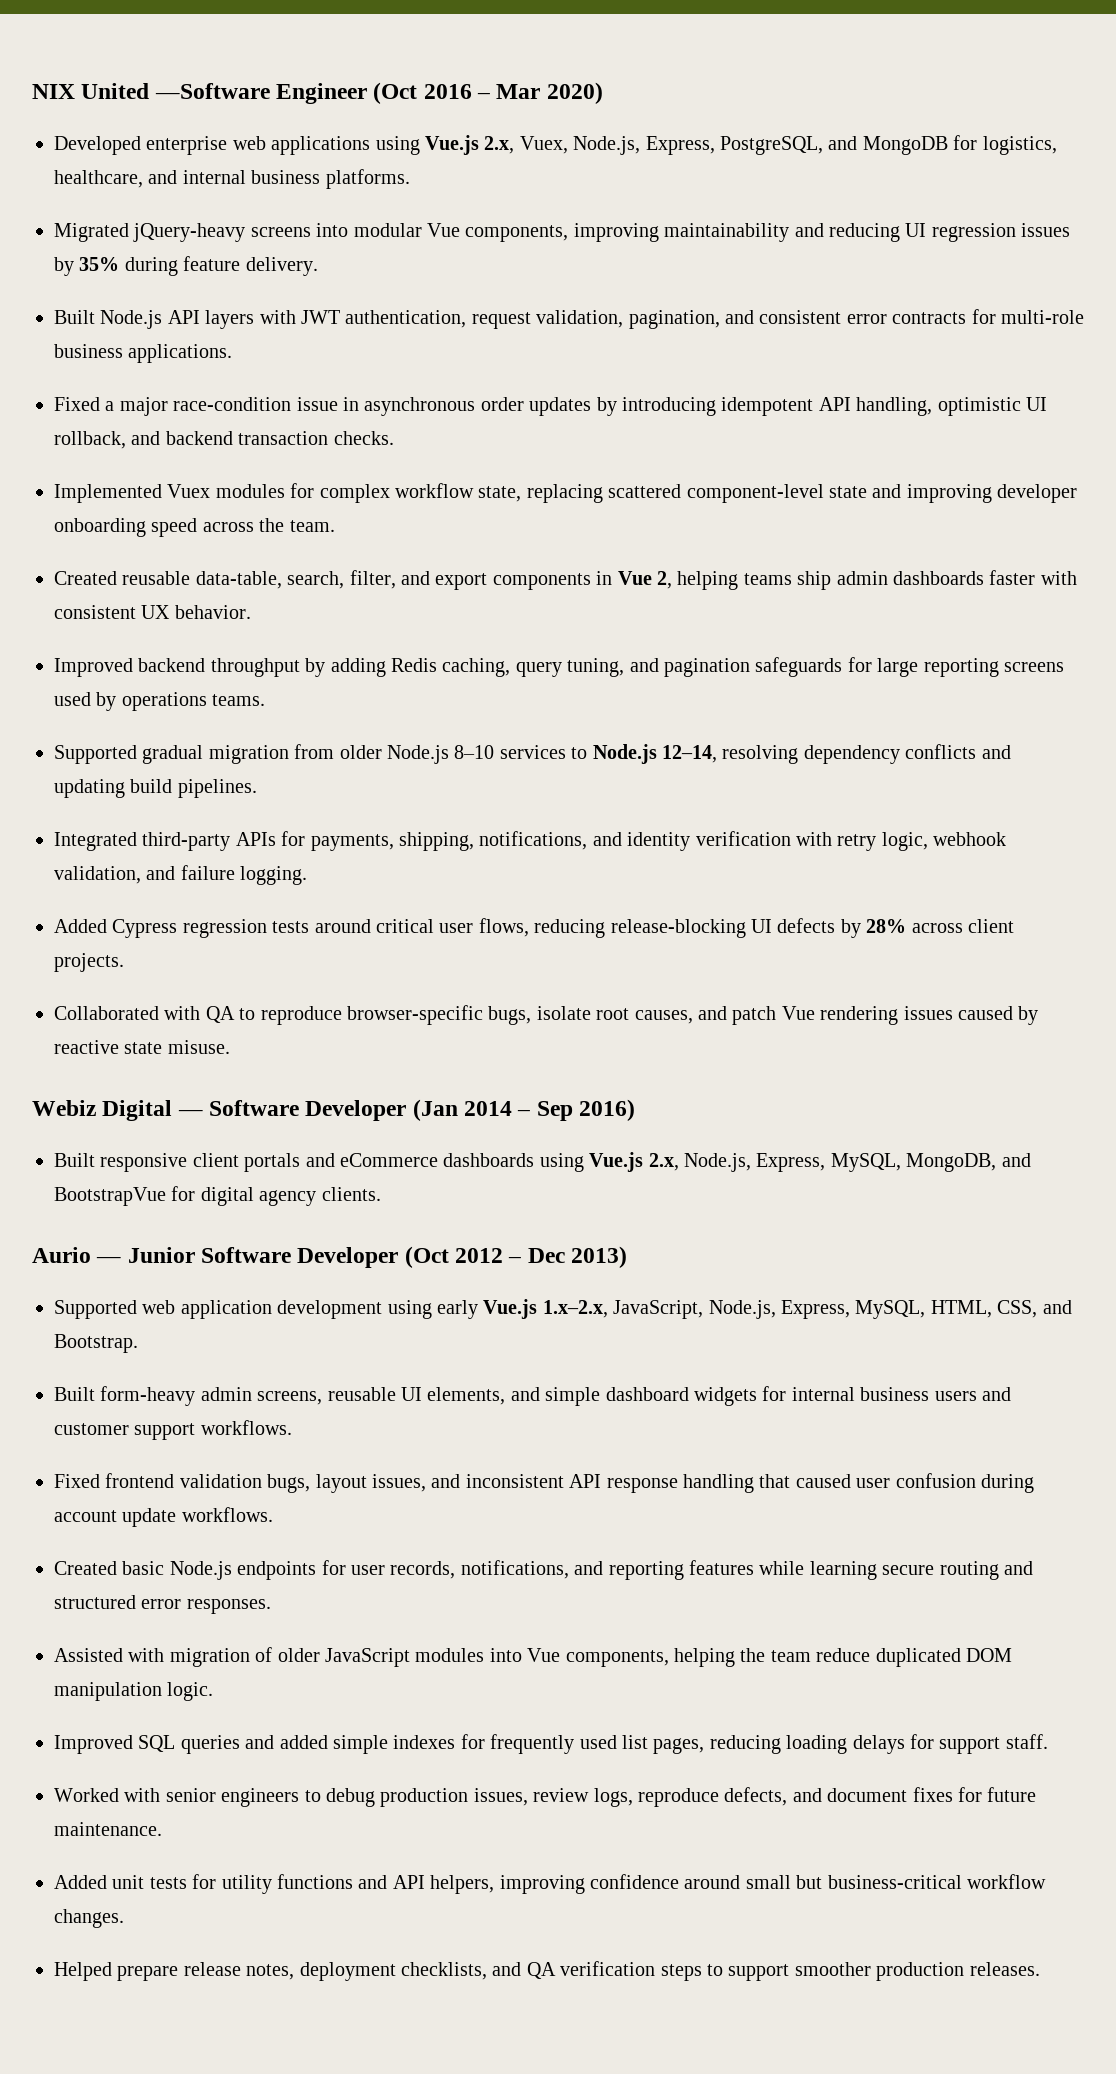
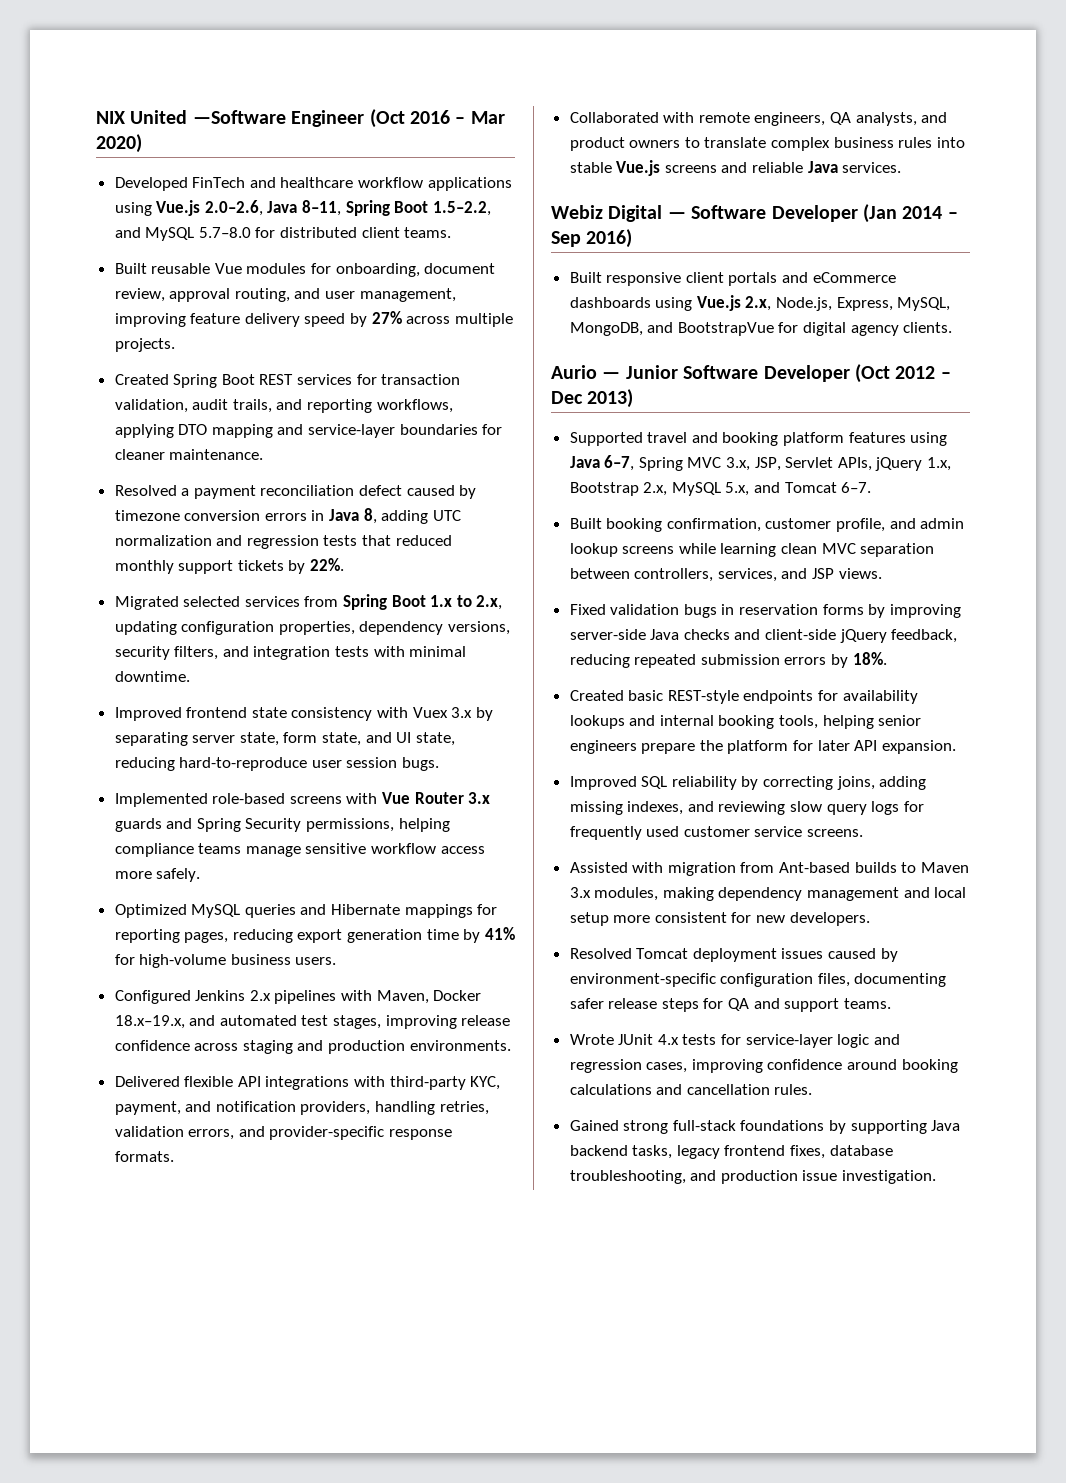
- Developed enterprise web applications using Vue.js 2.x, Vuex, Node.js, Express, PostgreSQL, and MongoDB for logistics, healthcare, and internal business platforms.
- Migrated jQuery-heavy screens into modular Vue components, improving maintainability and reducing UI regression issues by 35% during feature delivery.
- Built Node.js API layers with JWT authentication, request validation, pagination, and consistent error contracts for multi-role business applications.
- Fixed a major race-condition issue in asynchronous order updates by introducing idempotent API handling, optimistic UI rollback, and backend transaction checks.
- Implemented Vuex modules for complex workflow state, replacing scattered component-level state and improving developer onboarding speed across the team.
- Created reusable data-table, search, filter, and export components in Vue 2, helping teams ship admin dashboards faster with consistent UX behavior.
- Improved backend throughput by adding Redis caching, query tuning, and pagination safeguards for large reporting screens used by operations teams.
- Supported gradual migration from older Node.js 8–10 services to Node.js 12–14, resolving dependency conflicts and updating build pipelines.
- Integrated third-party APIs for payments, shipping, notifications, and identity verification with retry logic, webhook validation, and failure logging.
- Added Cypress regression tests around critical user flows, reducing release-blocking UI defects by 28% across client projects.
- Collaborated with QA to reproduce browser-specific bugs, isolate root causes, and patch Vue rendering issues caused by reactive state misuse.
+ Developed FinTech and healthcare workflow applications using Vue.js 2.0–2.6, Java 8–11, Spring Boot 1.5–2.2, and MySQL 5.7–8.0 for distributed client teams.
+ Built reusable Vue modules for onboarding, document review, approval routing, and user management, improving feature delivery speed by 27% across multiple projects.
+ Created Spring Boot REST services for transaction validation, audit trails, and reporting workflows, applying DTO mapping and service-layer boundaries for cleaner maintenance.
+ Resolved a payment reconciliation defect caused by timezone conversion errors in Java 8, adding UTC normalization and regression tests that reduced monthly support tickets by 22%.
+ Migrated selected services from Spring Boot 1.x to 2.x, updating configuration properties, dependency versions, security filters, and integration tests with minimal downtime.
+ Improved frontend state consistency with Vuex 3.x by separating server state, form state, and UI state, reducing hard-to-reproduce user session bugs.
+ Implemented role-based screens with Vue Router 3.x guards and Spring Security permissions, helping compliance teams manage sensitive workflow access more safely.
+ Optimized MySQL queries and Hibernate mappings for reporting pages, reducing export generation time by 41% for high-volume business users.
+ Configured Jenkins 2.x pipelines with Maven, Docker 18.x–19.x, and automated test stages, improving release confidence across staging and production environments.
+ Delivered flexible API integrations with third-party KYC, payment, and notification providers, handling retries, validation errors, and provider-specific response formats.
+ Collaborated with remote engineers, QA analysts, and product owners to translate complex business rules into stable Vue.js screens and reliable Java services.
- Supported web application development using early Vue.js 1.x–2.x, JavaScript, Node.js, Express, MySQL, HTML, CSS, and Bootstrap.
- Built form-heavy admin screens, reusable UI elements, and simple dashboard widgets for internal business users and customer support workflows.
- Fixed frontend validation bugs, layout issues, and inconsistent API response handling that caused user confusion during account update workflows.
+ Supported travel and booking platform features using Java 6–7, Spring MVC 3.x, JSP, Servlet APIs, jQuery 1.x, Bootstrap 2.x, MySQL 5.x, and Tomcat 6–7.
+ Built booking confirmation, customer profile, and admin lookup screens while learning clean MVC separation between controllers, services, and JSP views.
+ Fixed validation bugs in reservation forms by improving server-side Java checks and client-side jQuery feedback, reducing repeated submission errors by 18%.
- Created basic Node.js endpoints for user records, notifications, and reporting features while learning secure routing and structured error responses.
- Assisted with migration of older JavaScript modules into Vue components, helping the team reduce duplicated DOM manipulation logic.
- Improved SQL queries and added simple indexes for frequently used list pages, reducing loading delays for support staff.
- Worked with senior engineers to debug production issues, review logs, reproduce defects, and document fixes for future maintenance.
- Added unit tests for utility functions and API helpers, improving confidence around small but business-critical workflow changes.
- Helped prepare release notes, deployment checklists, and QA verification steps to support smoother production releases.
+ Created basic REST-style endpoints for availability lookups and internal booking tools, helping senior engineers prepare the platform for later API expansion.
+ Improved SQL reliability by correcting joins, adding missing indexes, and reviewing slow query logs for frequently used customer service screens.
+ Assisted with migration from Ant-based builds to Maven 3.x modules, making dependency management and local setup more consistent for new developers.
+ Resolved Tomcat deployment issues caused by environment-specific configuration files, documenting safer release steps for QA and support teams.
+ Wrote JUnit 4.x tests for service-layer logic and regression cases, improving confidence around booking calculations and cancellation rules.
+ Gained strong full-stack foundations by supporting Java backend tasks, legacy frontend fixes, database troubleshooting, and production issue investigation.

